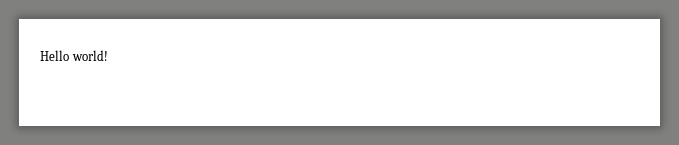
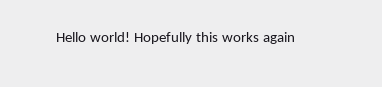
+ Hopefully this works again

